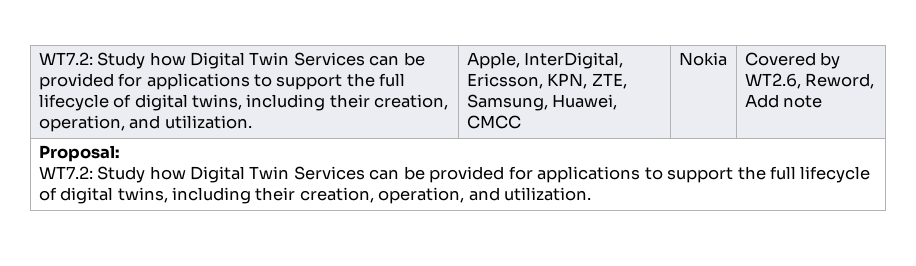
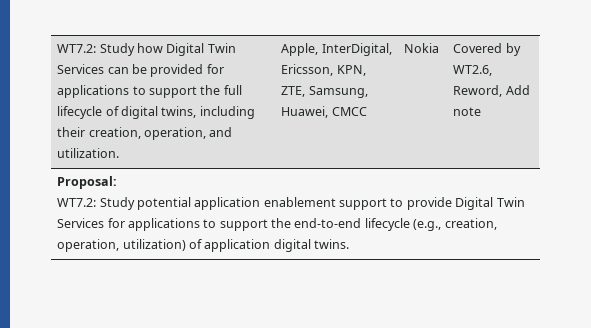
  Proposal:
- WT7.2: Study how Digital Twin Services can be provided for applications to support the full lifecycle of digital twins, including their creation, operation, and utilization.
+ WT7.2: Study potential application enablement support to provide Digital Twin Services for applications to support the end-to-end lifecycle (e.g., creation, operation, utilization) of application digital twins.

